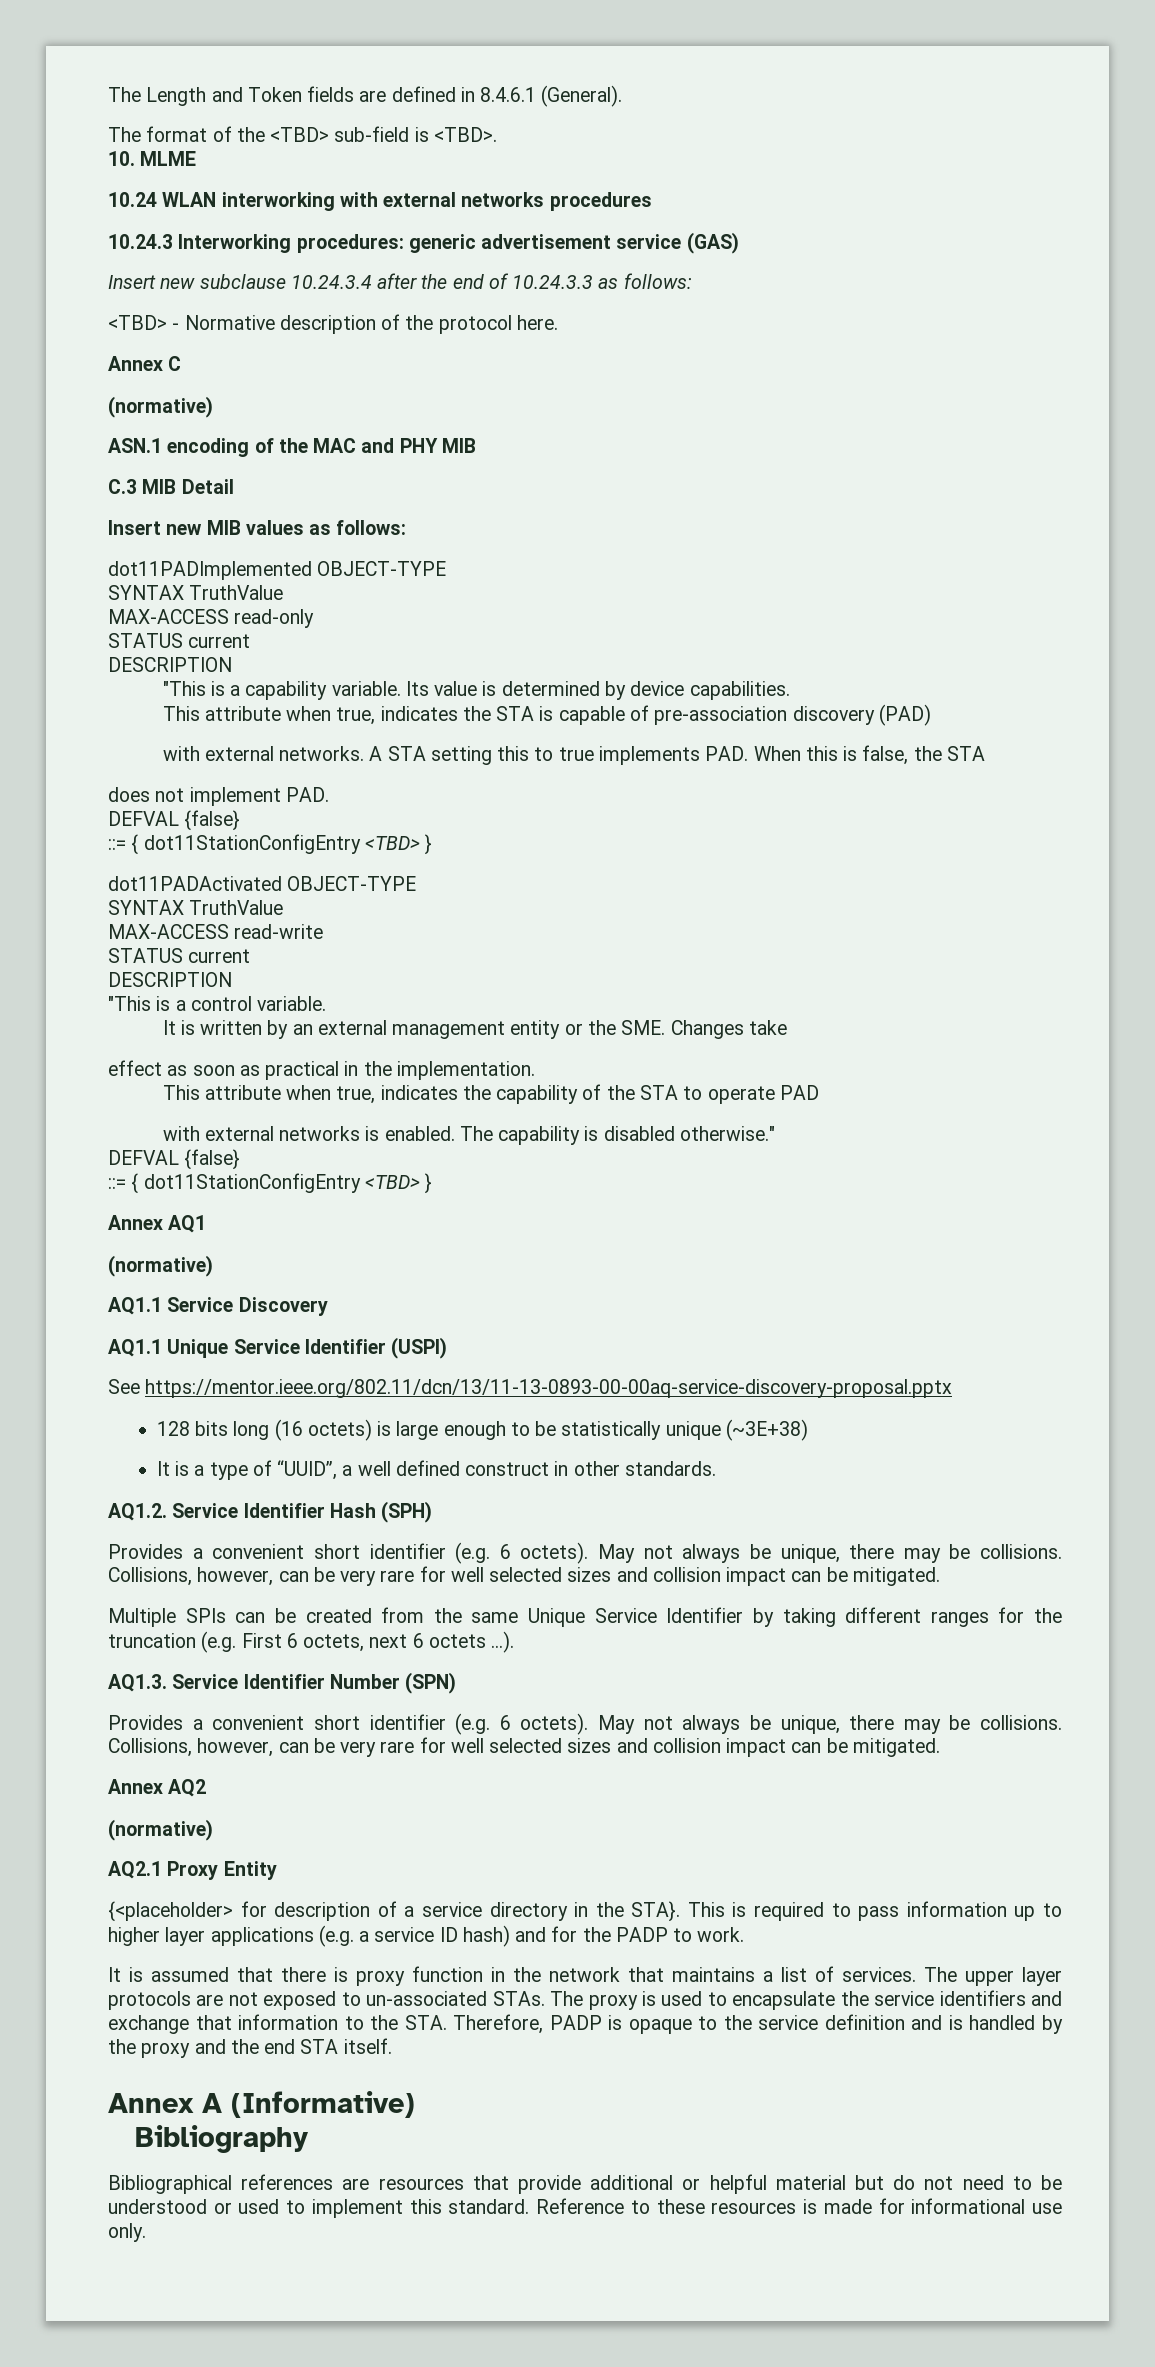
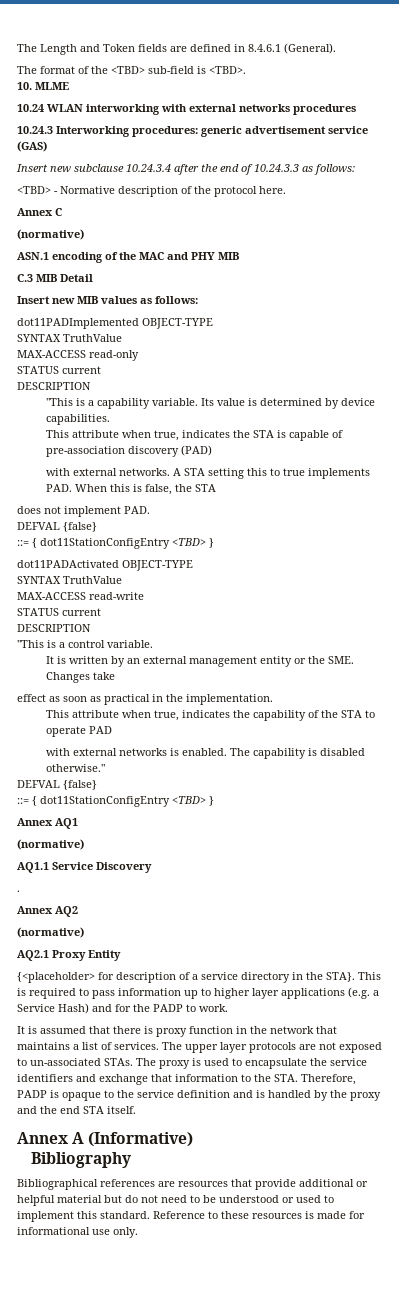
- AQ1.1 Unique Service Identifier (USPI)
- See https://mentor.ieee.org/802.11/dcn/13/11-13-0893-00-00aq-service-discovery-proposal.pptx
- 128 bits long (16 octets) is large enough to be statistically unique (~3E+38)
- It is a type of “UUID”, a well defined construct in other standards.
- AQ1.2. Service Identifier Hash (SPH)
- Provides a convenient short identifier (e.g. 6 octets). May not always be unique, there may be collisions. Collisions, however, can be very rare for well selected sizes and collision impact can be mitigated.
- Multiple SPIs can be created from the same Unique Service Identifier by taking different ranges for the truncation (e.g. First 6 octets, next 6 octets ...).
- AQ1.3. Service Identifier Number (SPN)
- Provides a convenient short identifier (e.g. 6 octets). May not always be unique, there may be collisions. Collisions, however, can be very rare for well selected sizes and collision impact can be mitigated.
+ .
- This is required to pass information up to higher layer applications (e.g. a service ID hash) and for the PADP to work.
+ This is required to pass information up to higher layer applications (e.g. a Service Hash) and for the PADP to work.

